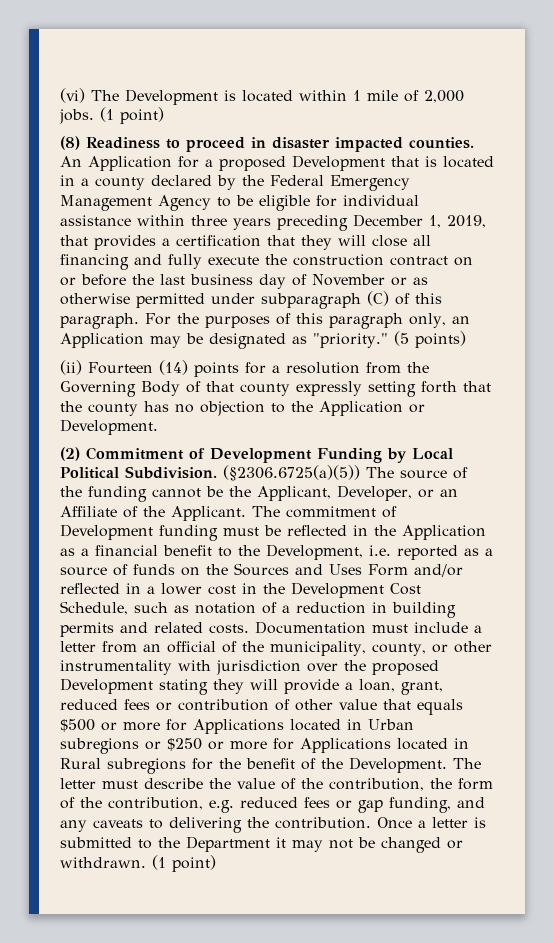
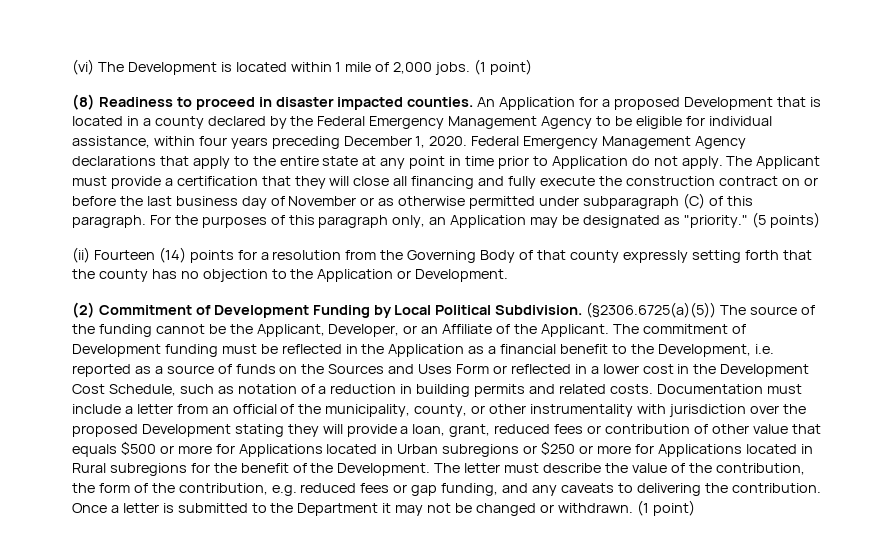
- An Application for a proposed Development that is located in a county declared by the Federal Emergency Management Agency to be eligible for individual assistance within three years preceding December 1, 2019, that provides a certification that they will close all financing and fully execute the construction contract on or before the last business day of November or as otherwise permitted under subparagraph (C) of this paragraph.
+ An Application for a proposed Development that is located in a county declared by the Federal Emergency Management Agency to be eligible for individual assistance, within four years preceding December 1, 2020. Federal Emergency Management Agency declarations that apply to the entire state at any point in time prior to Application do not apply. The Applicant must provide a certification that they will close all financing and fully execute the construction contract on or before the last business day of November or as otherwise permitted under subparagraph (C) of this paragraph.
- The commitment of Development funding must be reflected in the Application as a financial benefit to the Development, i.e. reported as a source of funds on the Sources and Uses Form and/or reflected in a lower cost in the Development Cost Schedule, such as notation of a reduction in building permits and related costs.
+ The commitment of Development funding must be reflected in the Application as a financial benefit to the Development, i.e. reported as a source of funds on the Sources and Uses Form or reflected in a lower cost in the Development Cost Schedule, such as notation of a reduction in building permits and related costs.

